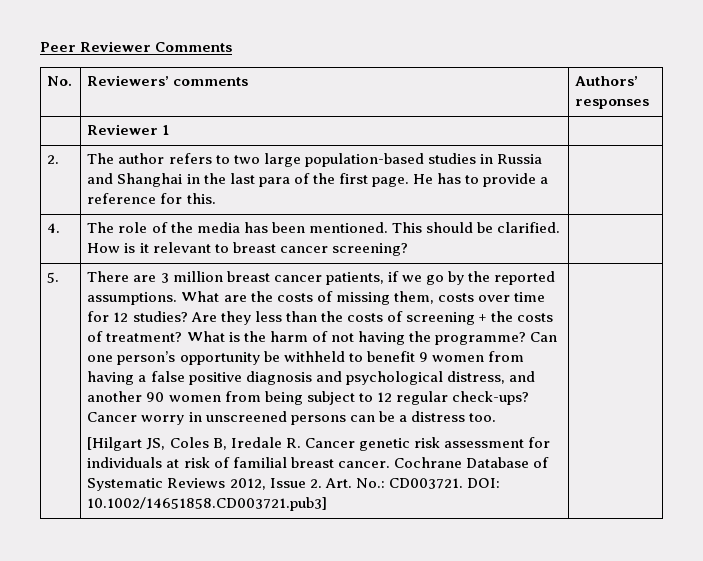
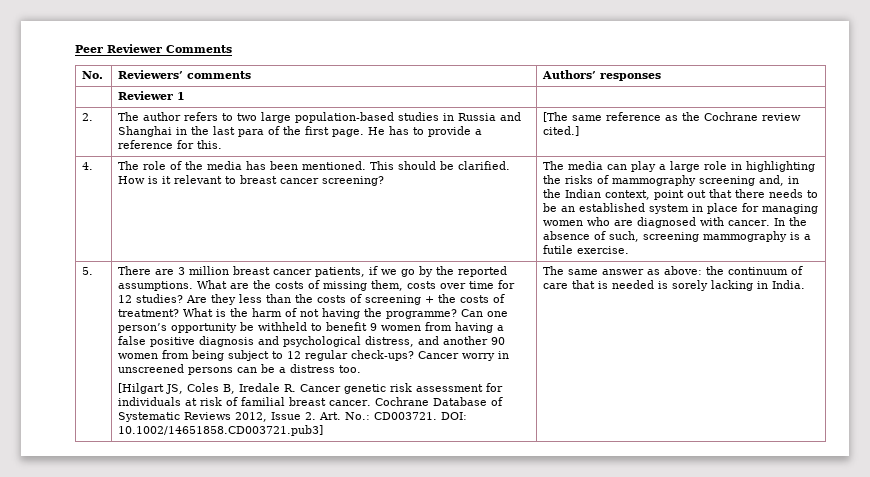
- 2. | The author refers to two large population-based studies in Russia and Shanghai in the last para of the first page. He has to provide a reference for this. |
+ 2. | The author refers to two large population-based studies in Russia and Shanghai in the last para of the first page. He has to provide a reference for this. | [The same reference as the Cochrane review cited.]
+ The media can play a large role in highlighting the risks of mammography screening and, in the Indian context, point out that there needs to be an established system in place for managing women who are diagnosed with cancer. In the absence of such, screening mammography is a futile exercise.
+ The same answer as above: the continuum of care that is needed is sorely lacking in India.

